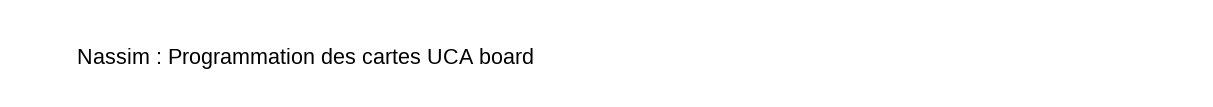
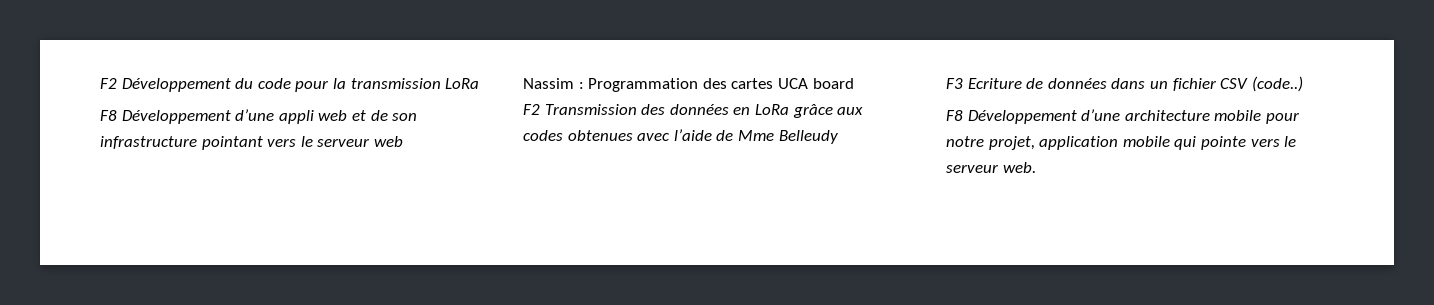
+ F2 Développement du code pour la transmission LoRa
+ F8 Développement d’une appli web et de son infrastructure pointant vers le serveur web
+ F2 Transmission des données en LoRa grâce aux codes obtenues avec l’aide de Mme Belleudy
+ F3 Ecriture de données dans un fichier CSV (code..)
+ F8 Développement d’une architecture mobile pour notre projet, application mobile qui pointe vers le serveur web.

